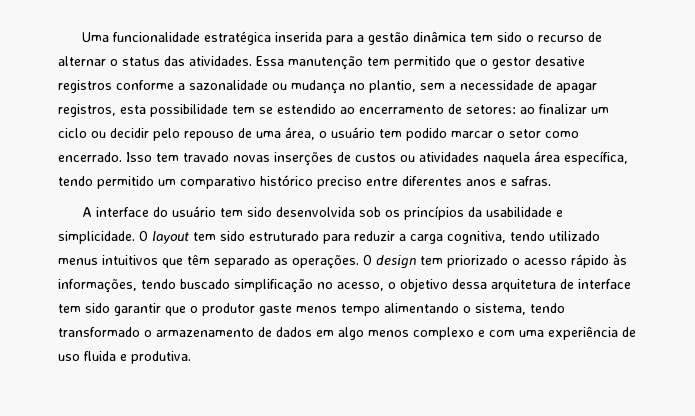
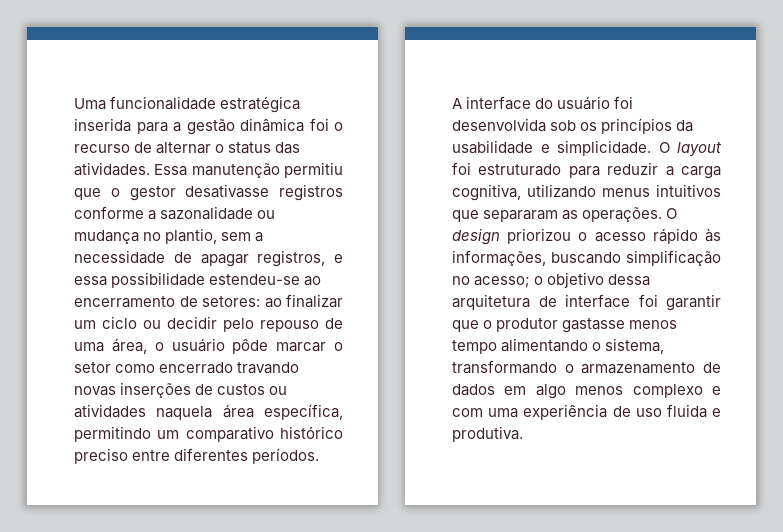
- Uma funcionalidade estratégica inserida para a gestão dinâmica tem sido o recurso de alternar o status das atividades.
+ Uma funcionalidade estratégica inserida para a gestão dinâmica foi o recurso de alternar o status das atividades.
- Essa manutenção tem permitido que o gestor desative registros conforme a sazonalidade ou mudança no plantio, sem a necessidade de apagar registros, esta possibilidade tem se estendido ao encerramento de setores: ao finalizar um ciclo ou decidir pelo repouso de uma área, o usuário tem podido marcar o setor como encerrado. Isso tem travado novas inserções de custos ou atividades naquela área específica, tendo permitido um comparativo histórico preciso entre diferentes anos e safras.
+ Essa manutenção permitiu que o gestor desativasse registros conforme a sazonalidade ou mudança no plantio, sem a necessidade de apagar registros, e essa possibilidade estendeu-se ao encerramento de setores: ao finalizar um ciclo ou decidir pelo repouso de uma área, o usuário pôde marcar o setor como encerrado travando novas inserções de custos ou atividades naquela área específica, permitindo um comparativo histórico preciso entre diferentes períodos.
- A interface do usuário tem sido desenvolvida sob os princípios da usabilidade e simplicidade.
+ A interface do usuário foi desenvolvida sob os princípios da usabilidade e simplicidade.
- O layout tem sido estruturado para reduzir a carga cognitiva, tendo utilizado menus intuitivos que têm separado as operações.
+ O layout foi estruturado para reduzir a carga cognitiva, utilizando menus intuitivos que separaram as operações.
- O design tem priorizado o acesso rápido às informações, tendo buscado simplificação no acesso, o objetivo dessa arquitetura de interface tem sido garantir que o produtor gaste menos tempo alimentando o sistema, tendo transformado o armazenamento de dados em algo menos complexo e com uma experiência de uso fluida e produtiva.
+ O design priorizou o acesso rápido às informações, buscando simplificação no acesso; o objetivo dessa arquitetura de interface foi garantir que o produtor gastasse menos tempo alimentando o sistema, transformando o armazenamento de dados em algo menos complexo e com uma experiência de uso fluida e produtiva.

